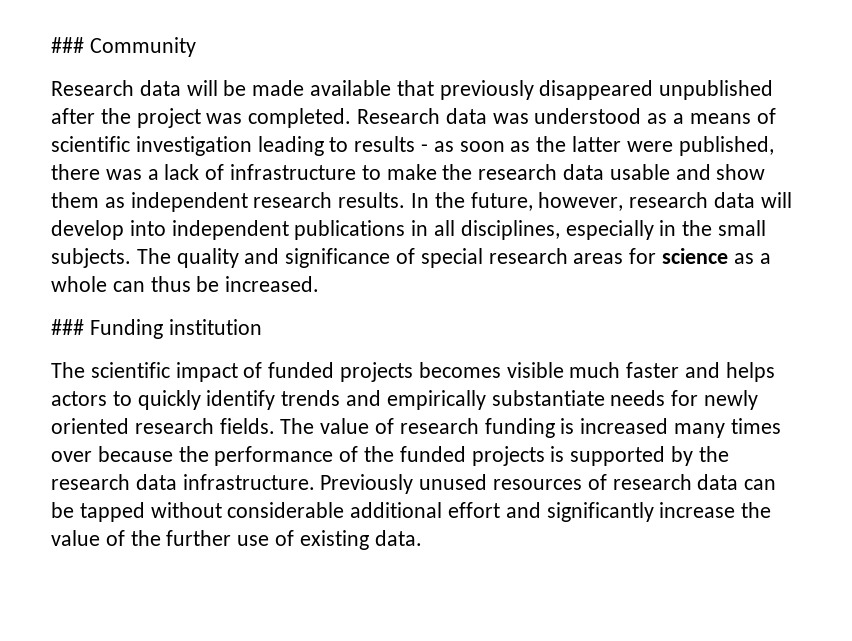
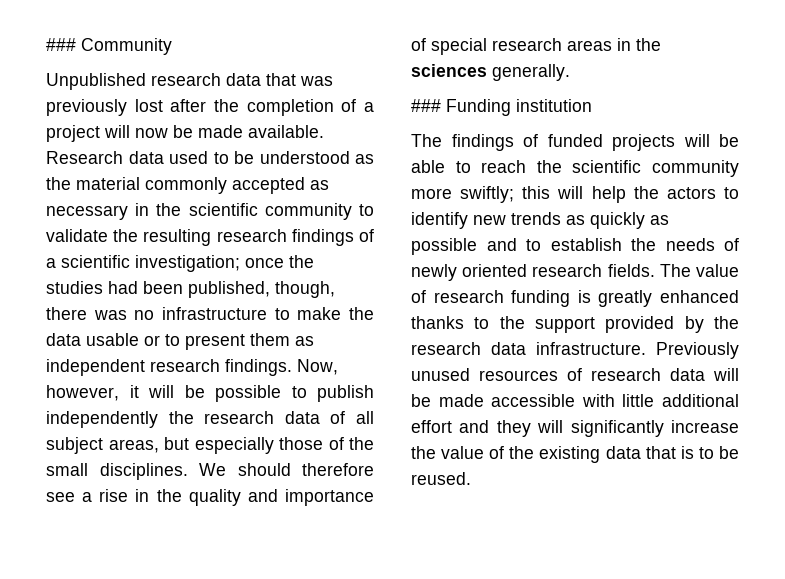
- Research data will be made available that previously disappeared unpublished after the project was completed. Research data was understood as a means of scientific investigation leading to results - as soon as the latter were published, there was a lack of infrastructure to make the research data usable and show them as independent research results. In the future, however, research data will develop into independent publications in all disciplines, especially in the small subjects. The quality and significance of special research areas for science as a whole can thus be increased.
+ Unpublished research data that was previously lost after the completion of a project will now be made available. Research data used to be understood as the material commonly accepted as necessary in the scientific community to validate the resulting research findings of a scientific investigation; once the studies had been published, though, there was no infrastructure to make the data usable or to present them as independent research findings. Now, however, it will be possible to publish independently the research data of all subject areas, but especially those of the small disciplines. We should therefore see a rise in the quality and importance of special research areas in the sciences generally.
- The scientific impact of funded projects becomes visible much faster and helps actors to quickly identify trends and empirically substantiate needs for newly oriented research fields.
+ The findings of funded projects will be able to reach the scientific community more swiftly; this will help the actors to identify new trends as quickly as possible and to establish the needs of newly oriented research fields.
- The value of research funding is increased many times over because the performance of the funded projects is supported by the research data infrastructure.
+ The value of research funding is greatly enhanced thanks to the support provided by the research data infrastructure.
- Previously unused resources of research data can be tapped without considerable additional effort and significantly increase the value of the further use of existing data.
+ Previously unused resources of research data will be made accessible with little additional effort and they will significantly increase the value of the existing data that is to be reused.

